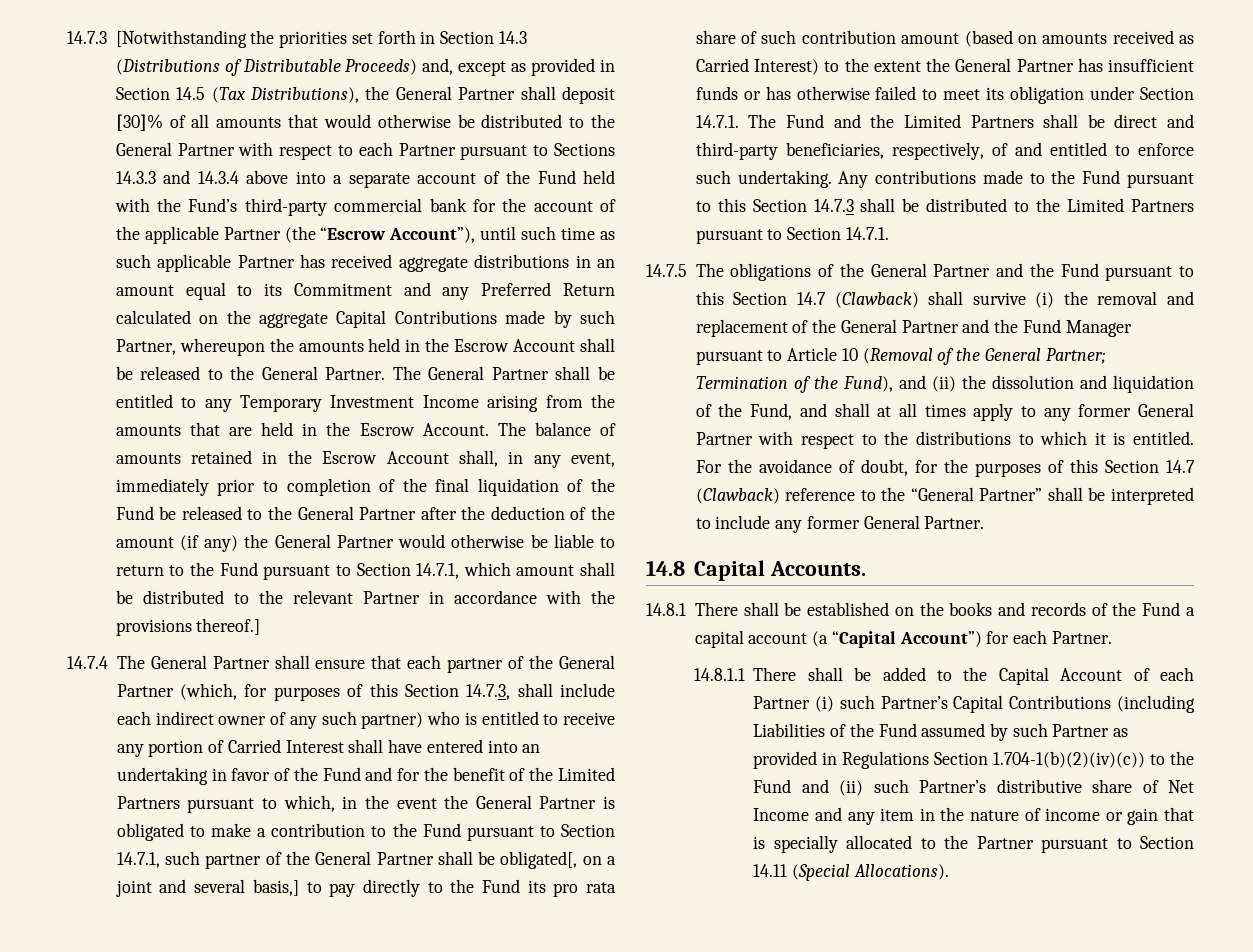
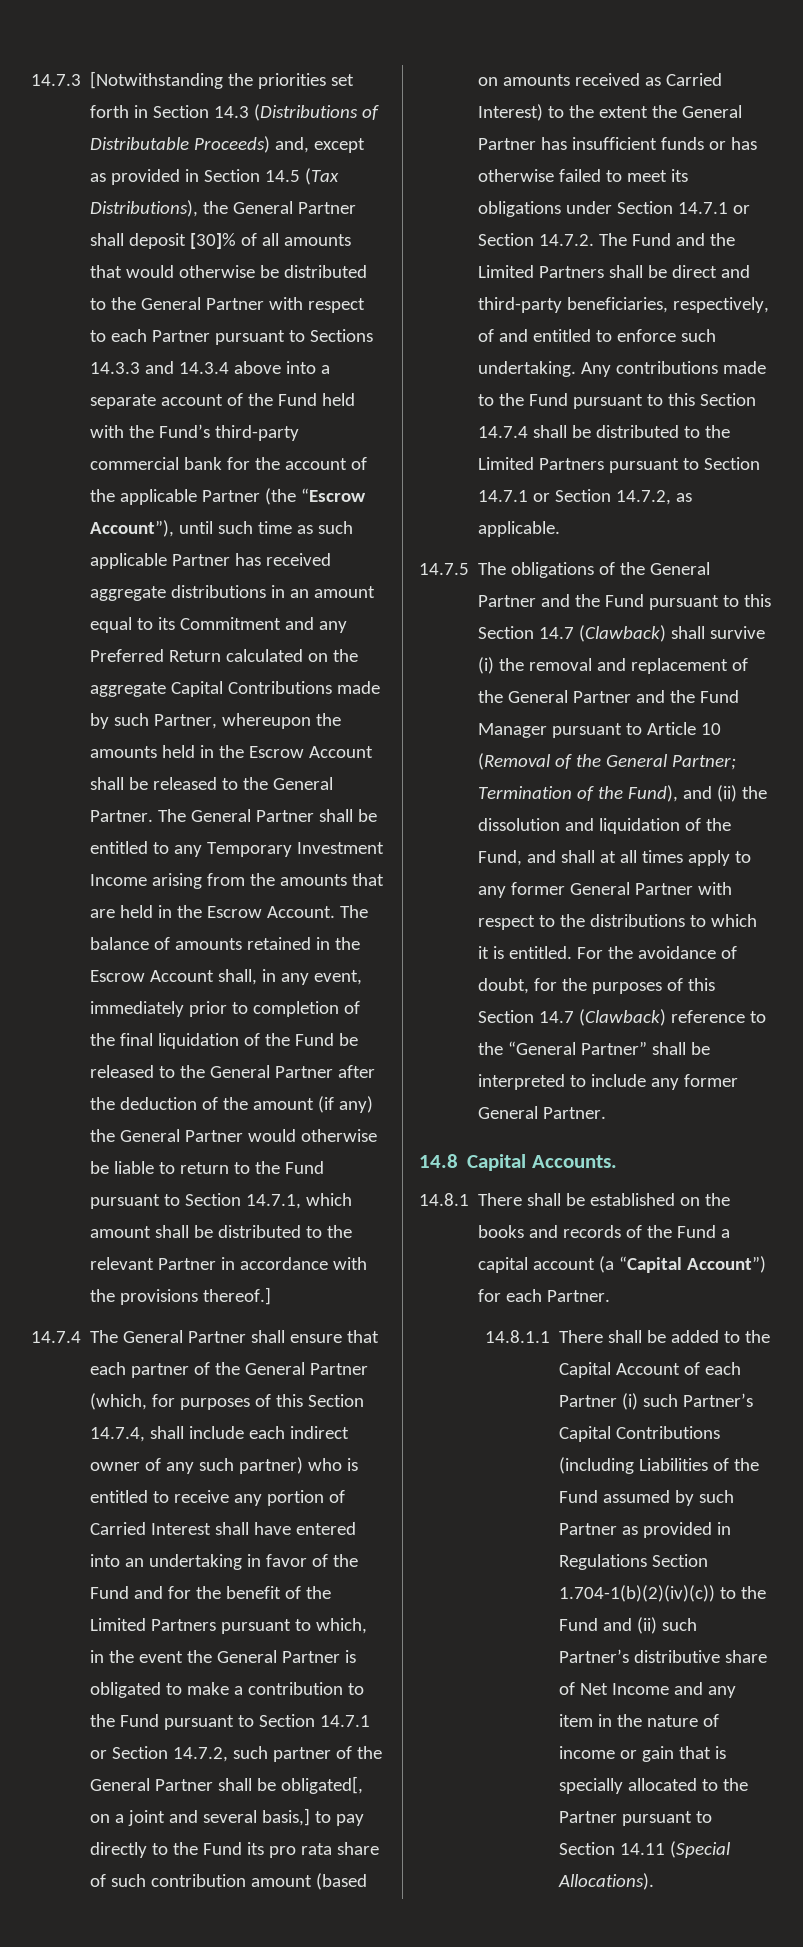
- 14.7.4 The General Partner shall ensure that each partner of the General Partner (which, for purposes of this Section 14.7.3, shall include each indirect owner of any such partner) who is entitled to receive any portion of Carried Interest shall have entered into an undertaking in favor of the Fund and for the benefit of the Limited Partners pursuant to which, in the event the General Partner is obligated to make a contribution to the Fund pursuant to Section 14.7.1, such partner of the General Partner shall be obligated[, on a joint and several basis,] to pay directly to the Fund its pro rata share of such contribution amount (based on amounts received as Carried Interest) to the extent the General Partner has insufficient funds or has otherwise failed to meet its obligation under Section 14.7.1. The Fund and the Limited Partners shall be direct and third-party beneficiaries, respectively, of and entitled to enforce such undertaking.
+ 14.7.4 The General Partner shall ensure that each partner of the General Partner (which, for purposes of this Section 14.7.4, shall include each indirect owner of any such partner) who is entitled to receive any portion of Carried Interest shall have entered into an undertaking in favor of the Fund and for the benefit of the Limited Partners pursuant to which, in the event the General Partner is obligated to make a contribution to the Fund pursuant to Section 14.7.1 or Section 14.7.2, such partner of the General Partner shall be obligated[, on a joint and several basis,] to pay directly to the Fund its pro rata share of such contribution amount (based on amounts received as Carried Interest) to the extent the General Partner has insufficient funds or has otherwise failed to meet its obligations under Section 14.7.1 or Section 14.7.2. The Fund and the Limited Partners shall be direct and third-party beneficiaries, respectively, of and entitled to enforce such undertaking.
- Any contributions made to the Fund pursuant to this Section 14.7.3 shall be distributed to the Limited Partners pursuant to Section 14.7.1.
+ Any contributions made to the Fund pursuant to this Section 14.7.4 shall be distributed to the Limited Partners pursuant to Section 14.7.1 or Section 14.7.2, as applicable.

